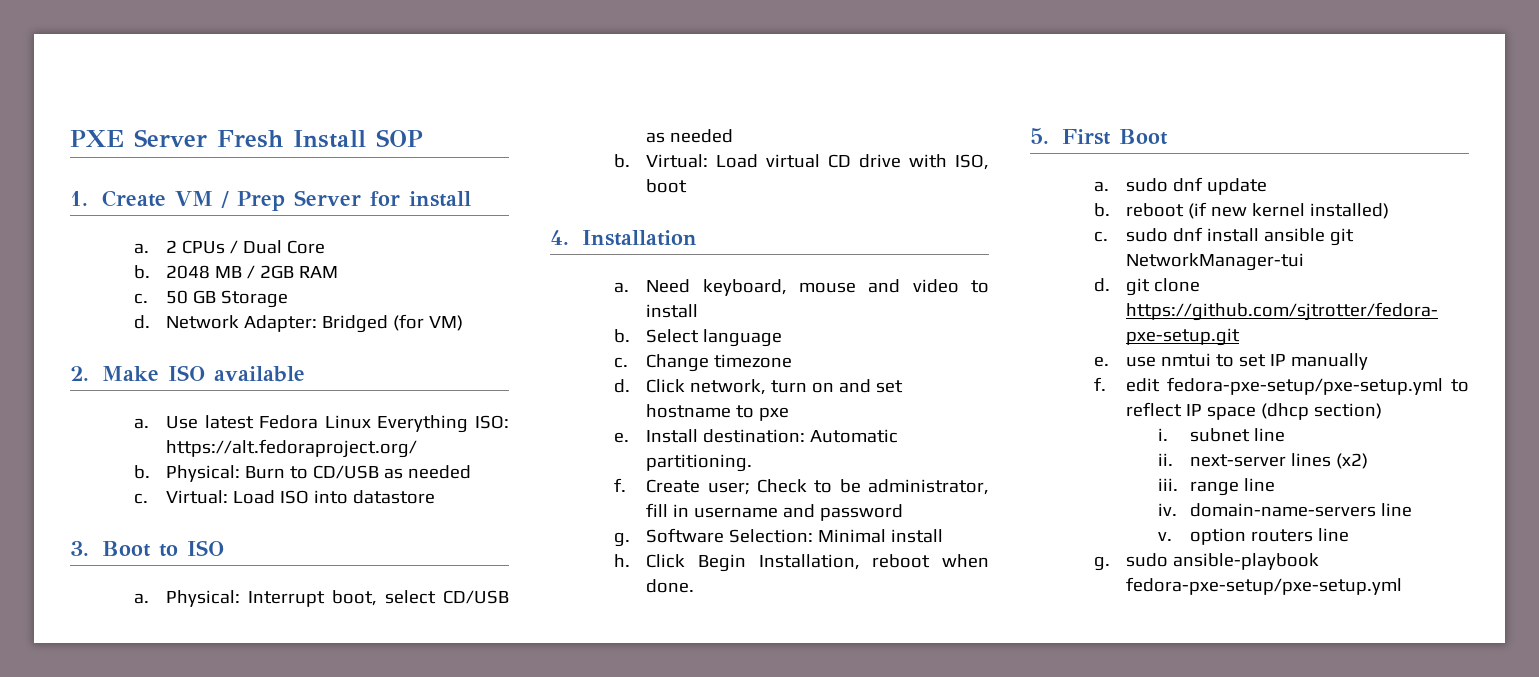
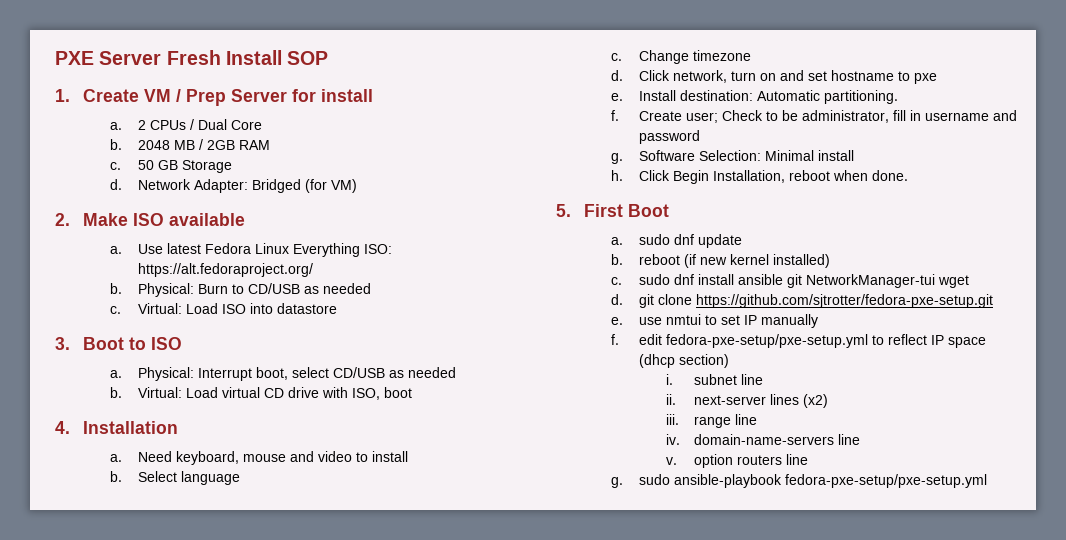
- c. sudo dnf install ansible git NetworkManager-tui
+ c. sudo dnf install ansible git NetworkManager-tui wget

